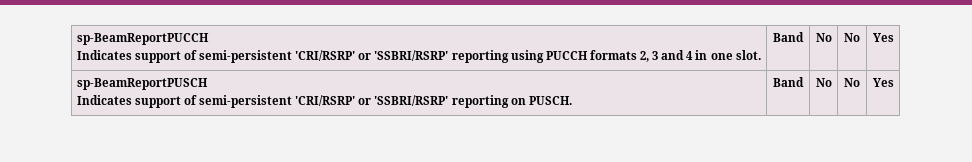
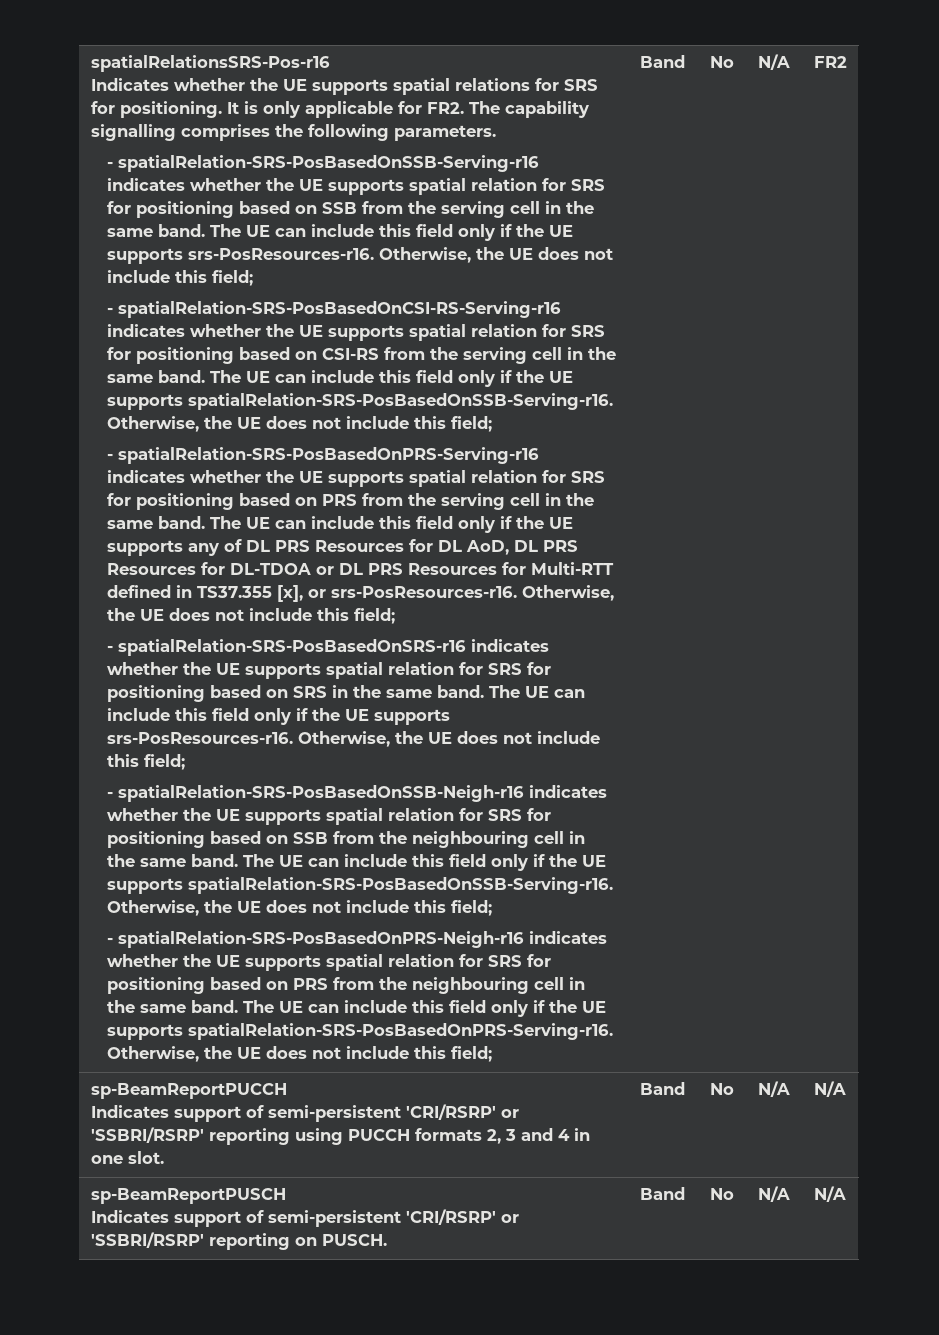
+ spatialRelationsSRS-Pos-r16
+ Indicates whether the UE supports spatial relations for SRS for positioning. It is only applicable for FR2. The capability signalling comprises the following parameters.
+ - spatialRelation-SRS-PosBasedOnSSB-Serving-r16 indicates whether the UE supports spatial relation for SRS for positioning based on SSB from the serving cell in the same band. The UE can include this field only if the UE supports srs-PosResources-r16. Otherwise, the UE does not include this field;
+ - spatialRelation-SRS-PosBasedOnCSI-RS-Serving-r16 indicates whether the UE supports spatial relation for SRS for positioning based on CSI-RS from the serving cell in the same band. The UE can include this field only if the UE supports spatialRelation-SRS-PosBasedOnSSB-Serving-r16. Otherwise, the UE does not include this field;
+ - spatialRelation-SRS-PosBasedOnPRS-Serving-r16 indicates whether the UE supports spatial relation for SRS for positioning based on PRS from the serving cell in the same band. The UE can include this field only if the UE supports any of DL PRS Resources for DL AoD, DL PRS Resources for DL-TDOA or DL PRS Resources for Multi-RTT defined in TS37.355 [x], or srs-PosResources-r16. Otherwise, the UE does not include this field;
+ - spatialRelation-SRS-PosBasedOnSRS-r16 indicates whether the UE supports spatial relation for SRS for positioning based on SRS in the same band. The UE can include this field only if the UE supports srs-PosResources-r16. Otherwise, the UE does not include this field;
+ - spatialRelation-SRS-PosBasedOnSSB-Neigh-r16 indicates whether the UE supports spatial relation for SRS for positioning based on SSB from the neighbouring cell in the same band. The UE can include this field only if the UE supports spatialRelation-SRS-PosBasedOnSSB-Serving-r16. Otherwise, the UE does not include this field;
+ - spatialRelation-SRS-PosBasedOnPRS-Neigh-r16 indicates whether the UE supports spatial relation for SRS for positioning based on PRS from the neighbouring cell in the same band. The UE can include this field only if the UE supports spatialRelation-SRS-PosBasedOnPRS-Serving-r16. Otherwise, the UE does not include this field; | Band | No | N/A | FR2
  sp-BeamReportPUCCH
- Indicates support of semi-persistent 'CRI/RSRP' or 'SSBRI/RSRP' reporting using PUCCH formats 2, 3 and 4 in one slot. | Band | No | No | Yes
+ Indicates support of semi-persistent 'CRI/RSRP' or 'SSBRI/RSRP' reporting using PUCCH formats 2, 3 and 4 in one slot. | Band | No | N/A | N/A
  sp-BeamReportPUSCH
- Indicates support of semi-persistent 'CRI/RSRP' or 'SSBRI/RSRP' reporting on PUSCH. | Band | No | No | Yes
+ Indicates support of semi-persistent 'CRI/RSRP' or 'SSBRI/RSRP' reporting on PUSCH. | Band | No | N/A | N/A

